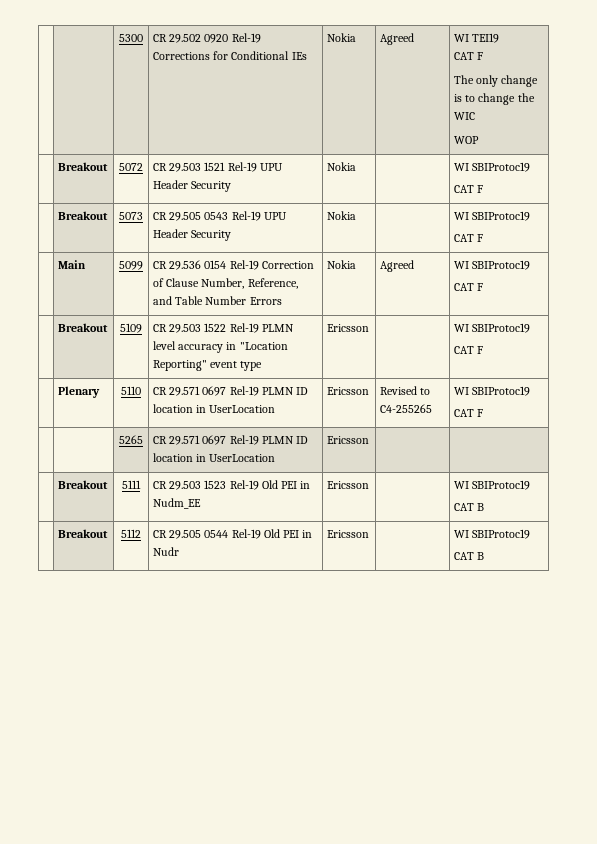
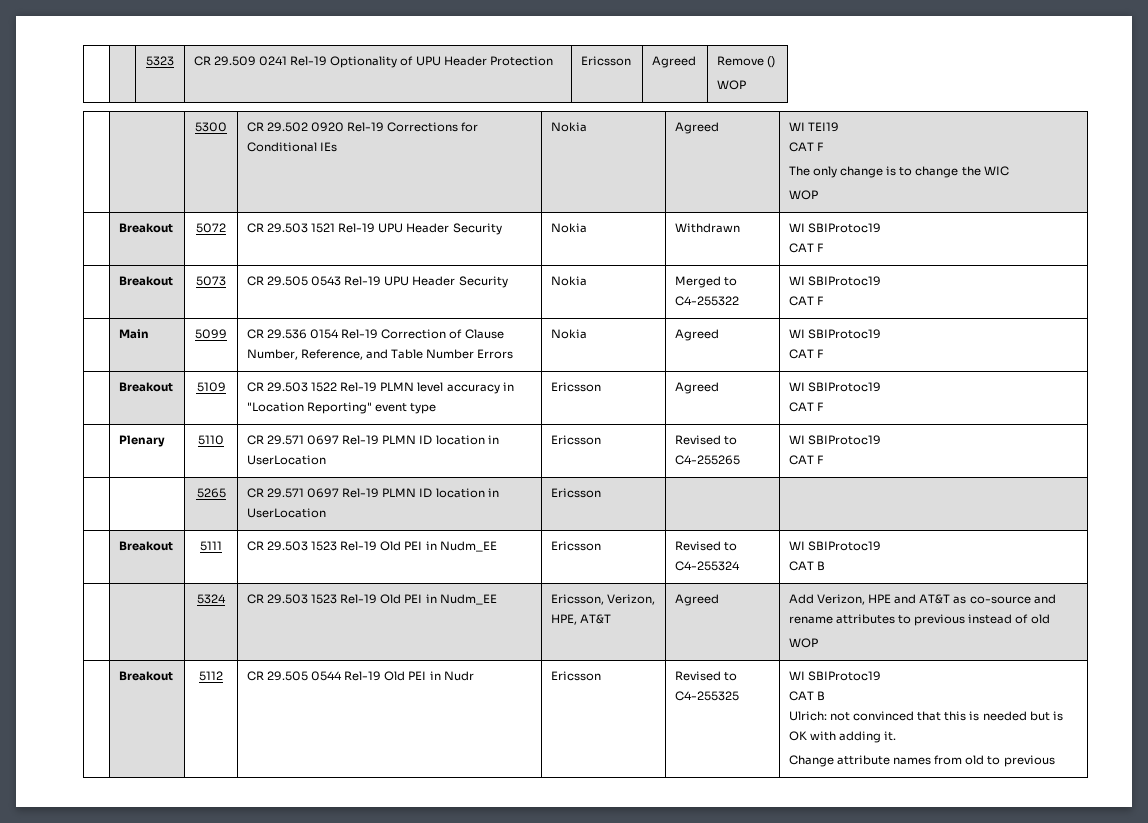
+ | | 5323 | CR 29.509 0241 Rel-19 Optionality of UPU Header Protection | Ericsson | Agreed | Remove ()
+ WOP
- | Breakout | 5072 | CR 29.503 1521 Rel-19 UPU Header Security | Nokia | | WI SBIProtoc19
+ | Breakout | 5072 | CR 29.503 1521 Rel-19 UPU Header Security | Nokia | Withdrawn | WI SBIProtoc19
- | Breakout | 5073 | CR 29.505 0543 Rel-19 UPU Header Security | Nokia | | WI SBIProtoc19
+ | Breakout | 5073 | CR 29.505 0543 Rel-19 UPU Header Security | Nokia | Merged to C4-255322 | WI SBIProtoc19
- | Breakout | 5109 | CR 29.503 1522 Rel-19 PLMN level accuracy in "Location Reporting" event type | Ericsson | | WI SBIProtoc19
+ | Breakout | 5109 | CR 29.503 1522 Rel-19 PLMN level accuracy in "Location Reporting" event type | Ericsson | Agreed | WI SBIProtoc19
- | Breakout | 5111 | CR 29.503 1523 Rel-19 Old PEI in Nudm_EE | Ericsson | | WI SBIProtoc19
+ | Breakout | 5111 | CR 29.503 1523 Rel-19 Old PEI in Nudm_EE | Ericsson | Revised to C4-255324 | WI SBIProtoc19
  CAT B
+ | | 5324 | CR 29.503 1523 Rel-19 Old PEI in Nudm_EE | Ericsson, Verizon, HPE, AT&T | Agreed | Add Verizon, HPE and AT&T as co-source and rename attributes to previous instead of old
+ WOP
- | Breakout | 5112 | CR 29.505 0544 Rel-19 Old PEI in Nudr | Ericsson | | WI SBIProtoc19
+ | Breakout | 5112 | CR 29.505 0544 Rel-19 Old PEI in Nudr | Ericsson | Revised to C4-255325 | WI SBIProtoc19
  CAT B
+ Ulrich: not convinced that this is needed but is OK with adding it.
+ Change attribute names from old to previous

